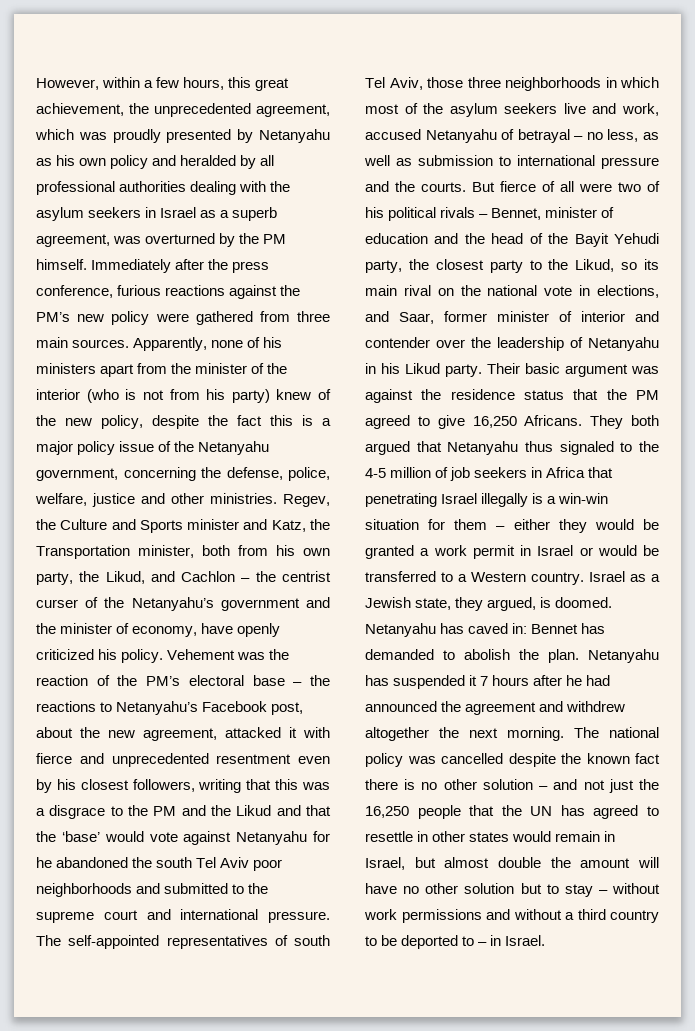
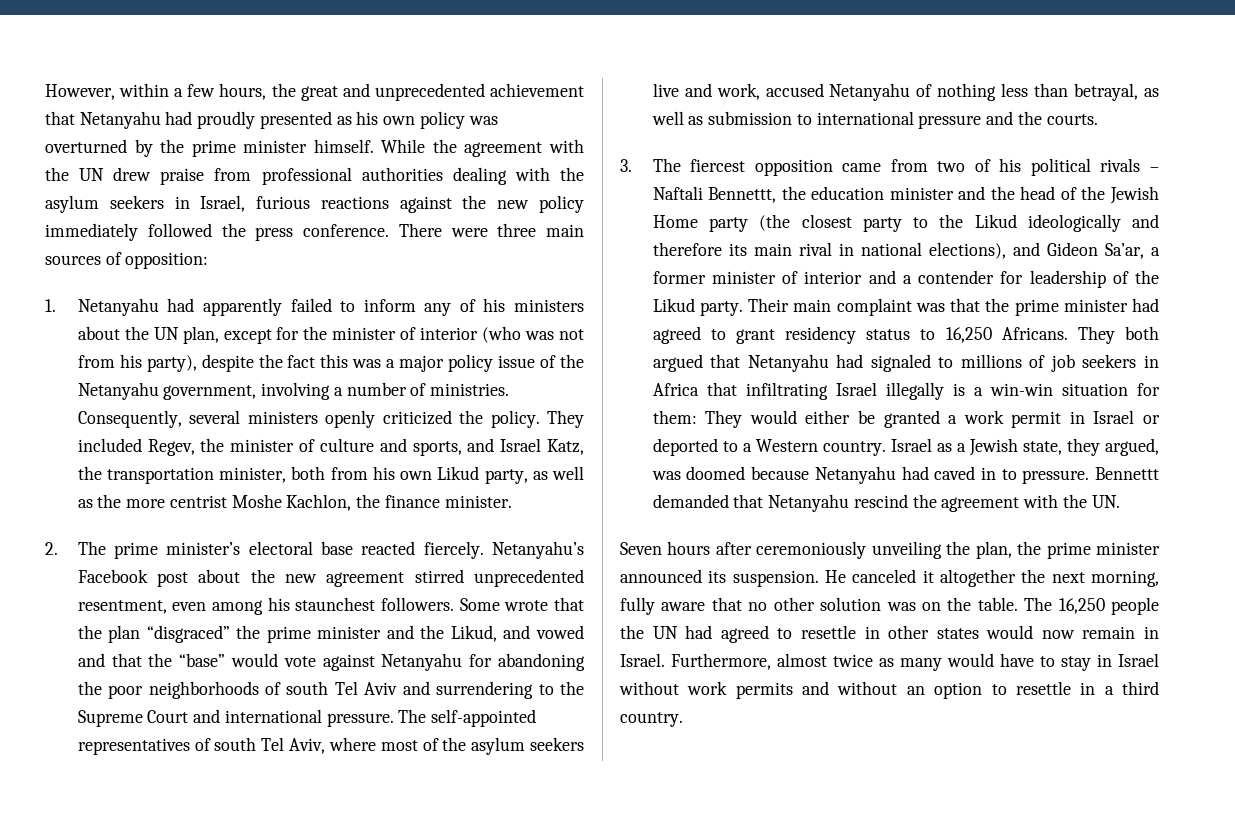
- However, within a few hours, this great achievement, the unprecedented agreement, which was proudly presented by Netanyahu as his own policy and heralded by all professional authorities dealing with the asylum seekers in Israel as a superb agreement, was overturned by the PM himself. Immediately after the press conference, furious reactions against the PM’s new policy were gathered from three main sources. Apparently, none of his ministers apart from the minister of the interior (who is not from his party) knew of the new policy, despite the fact this is a major policy issue of the Netanyahu government, concerning the defense, police, welfare, justice and other ministries. Regev, the Culture and Sports minister and Katz, the Transportation minister, both from his own party, the Likud, and Cachlon – the centrist curser of the Netanyahu’s government and the minister of economy, have openly criticized his policy. Vehement was the reaction of the PM’s electoral base – the reactions to Netanyahu’s Facebook post, about the new agreement, attacked it with fierce and unprecedented resentment even by his closest followers, writing that this was a disgrace to the PM and the Likud and that the ‘base’ would vote against Netanyahu for he abandoned the south Tel Aviv poor neighborhoods and submitted to the supreme court and international pressure.
+ However, within a few hours, the great and unprecedented achievement that Netanyahu had proudly presented as his own policy was overturned by the prime minister himself. While the agreement with the UN drew praise from professional authorities dealing with the asylum seekers in Israel, furious reactions against the new policy immediately followed the press conference. There were three main sources of opposition:
+ 1. Netanyahu had apparently failed to inform any of his ministers about the UN plan, except for the minister of interior (who was not from his party), despite the fact this was a major policy issue of the Netanyahu government, involving a number of ministries. Consequently, several ministers openly criticized the policy. They included Regev, the minister of culture and sports, and Israel Katz, the transportation minister, both from his own Likud party, as well as the more centrist Moshe Kachlon, the finance minister.
+ 2. The prime minister’s electoral base reacted fiercely. Netanyahu’s Facebook post about the new agreement stirred unprecedented resentment, even among his staunchest followers. Some wrote that the plan “disgraced” the prime minister and the Likud, and vowed and that the “base” would vote against Netanyahu for abandoning the poor neighborhoods of south Tel Aviv and surrendering to the Supreme Court and international pressure.
- The self-appointed representatives of south Tel Aviv, those three neighborhoods in which most of the asylum seekers live and work, accused Netanyahu of betrayal – no less, as well as submission to international pressure and the courts. But fierce of all were two of his political rivals – Bennet, minister of education and the head of the Bayit Yehudi party, the closest party to the Likud, so its main rival on the national vote in elections, and Saar, former minister of interior and contender over the leadership of Netanyahu in his Likud party. Their basic argument was against the residence status that the PM agreed to give 16,250 Africans.
+ The self-appointed representatives of south Tel Aviv, where most of the asylum seekers live and work, accused Netanyahu of nothing less than betrayal, as well as submission to international pressure and the courts.
+ 3. The fiercest opposition came from two of his political rivals – Naftali Bennettt, the education minister and the head of the Jewish Home party (the closest party to the Likud ideologically and therefore its main rival in national elections), and Gideon Sa’ar, a former minister of interior and a contender for leadership of the Likud party. Their main complaint was that the prime minister had agreed to grant residency status to 16,250 Africans.
- They both argued that Netanyahu thus signaled to the 4-5 million of job seekers in Africa that penetrating Israel illegally is a win-win situation for them – either they would be granted a work permit in Israel or would be transferred to a Western country.
+ They both argued that Netanyahu had signaled to millions of job seekers in Africa that infiltrating Israel illegally is a win-win situation for them: They would either be granted a work permit in Israel or deported to a Western country.
- Israel as a Jewish state, they argued, is doomed. Netanyahu has caved in: Bennet has demanded to abolish the plan. Netanyahu has suspended it 7 hours after he had announced the agreement and withdrew altogether the next morning. The national policy was cancelled despite the known fact there is no other solution – and not just the 16,250 people that the UN has agreed to resettle in other states would remain in Israel, but almost double the amount will have no other solution but to stay – without work permissions and without a third country to be deported to – in Israel.
+ Israel as a Jewish state, they argued, was doomed because Netanyahu had caved in to pressure. Bennettt demanded that Netanyahu rescind the agreement with the UN.
+ Seven hours after ceremoniously unveiling the plan, the prime minister announced its suspension. He canceled it altogether the next morning, fully aware that no other solution was on the table. The 16,250 people the UN had agreed to resettle in other states would now remain in Israel. Furthermore, almost twice as many would have to stay in Israel without work permits and without an option to resettle in a third country.

